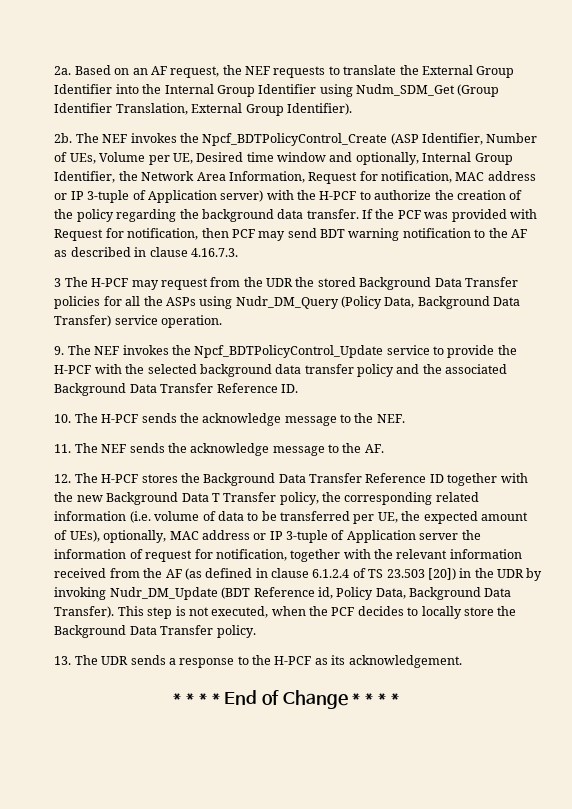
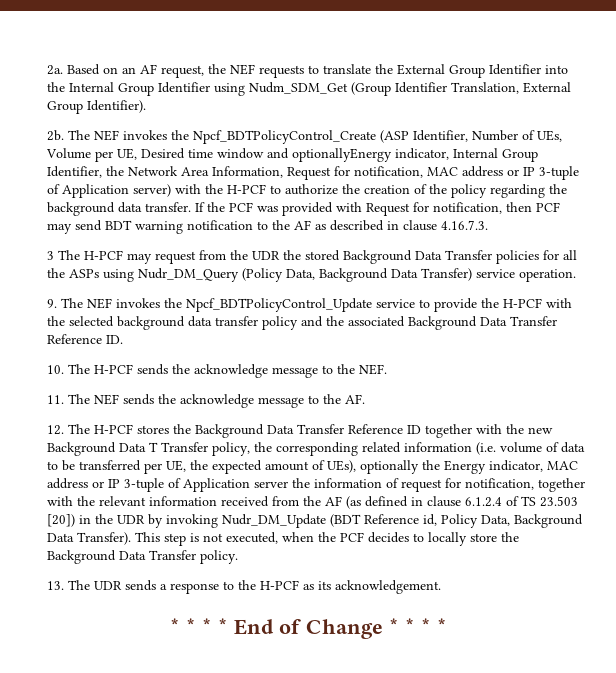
- The NEF invokes the Npcf_BDTPolicyControl_Create (ASP Identifier, Number of UEs, Volume per UE, Desired time window and optionally, Internal Group Identifier, the Network Area Information, Request for notification, MAC address or IP 3-tuple of Application server) with the H-PCF to authorize the creation of the policy regarding the background data transfer.
+ The NEF invokes the Npcf_BDTPolicyControl_Create (ASP Identifier, Number of UEs, Volume per UE, Desired time window and optionallyEnergy indicator, Internal Group Identifier, the Network Area Information, Request for notification, MAC address or IP 3-tuple of Application server) with the H-PCF to authorize the creation of the policy regarding the background data transfer.
- 12. The H-PCF stores the Background Data Transfer Reference ID together with the new Background Data T Transfer policy, the corresponding related information (i.e. volume of data to be transferred per UE, the expected amount of UEs), optionally, MAC address or IP 3-tuple of Application server the information of request for notification, together with the relevant information received from the AF (as defined in clause 6.1.2.4 of TS 23.503 [20]) in the UDR by invoking Nudr_DM_Update (BDT Reference id, Policy Data, Background Data Transfer).
+ 12. The H-PCF stores the Background Data Transfer Reference ID together with the new Background Data T Transfer policy, the corresponding related information (i.e. volume of data to be transferred per UE, the expected amount of UEs), optionally the Energy indicator, MAC address or IP 3-tuple of Application server the information of request for notification, together with the relevant information received from the AF (as defined in clause 6.1.2.4 of TS 23.503 [20]) in the UDR by invoking Nudr_DM_Update (BDT Reference id, Policy Data, Background Data Transfer).

